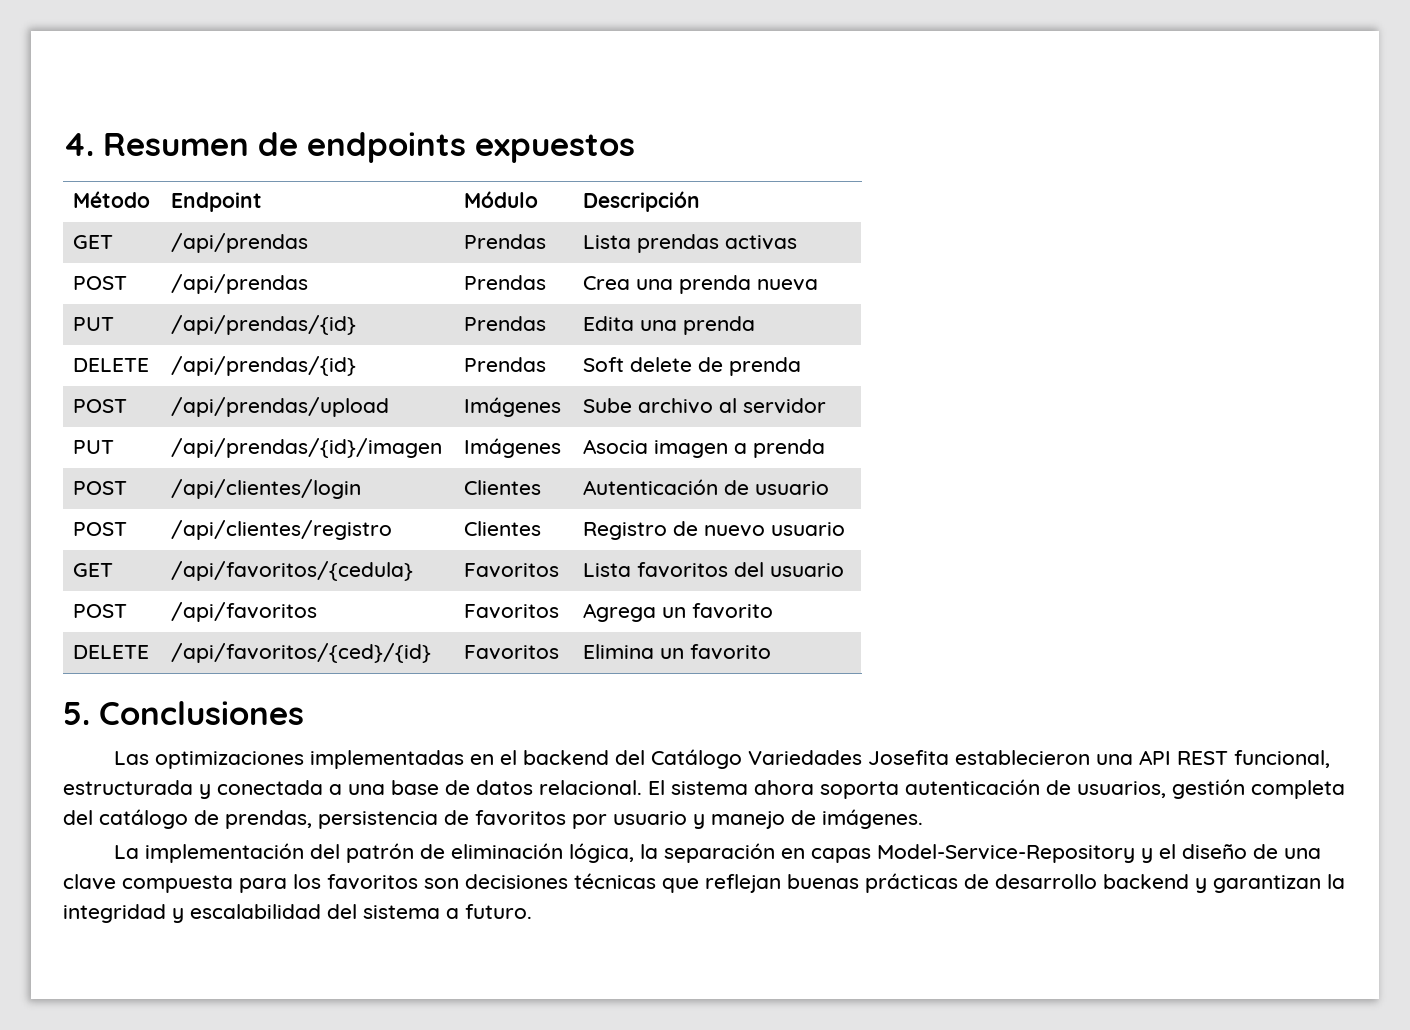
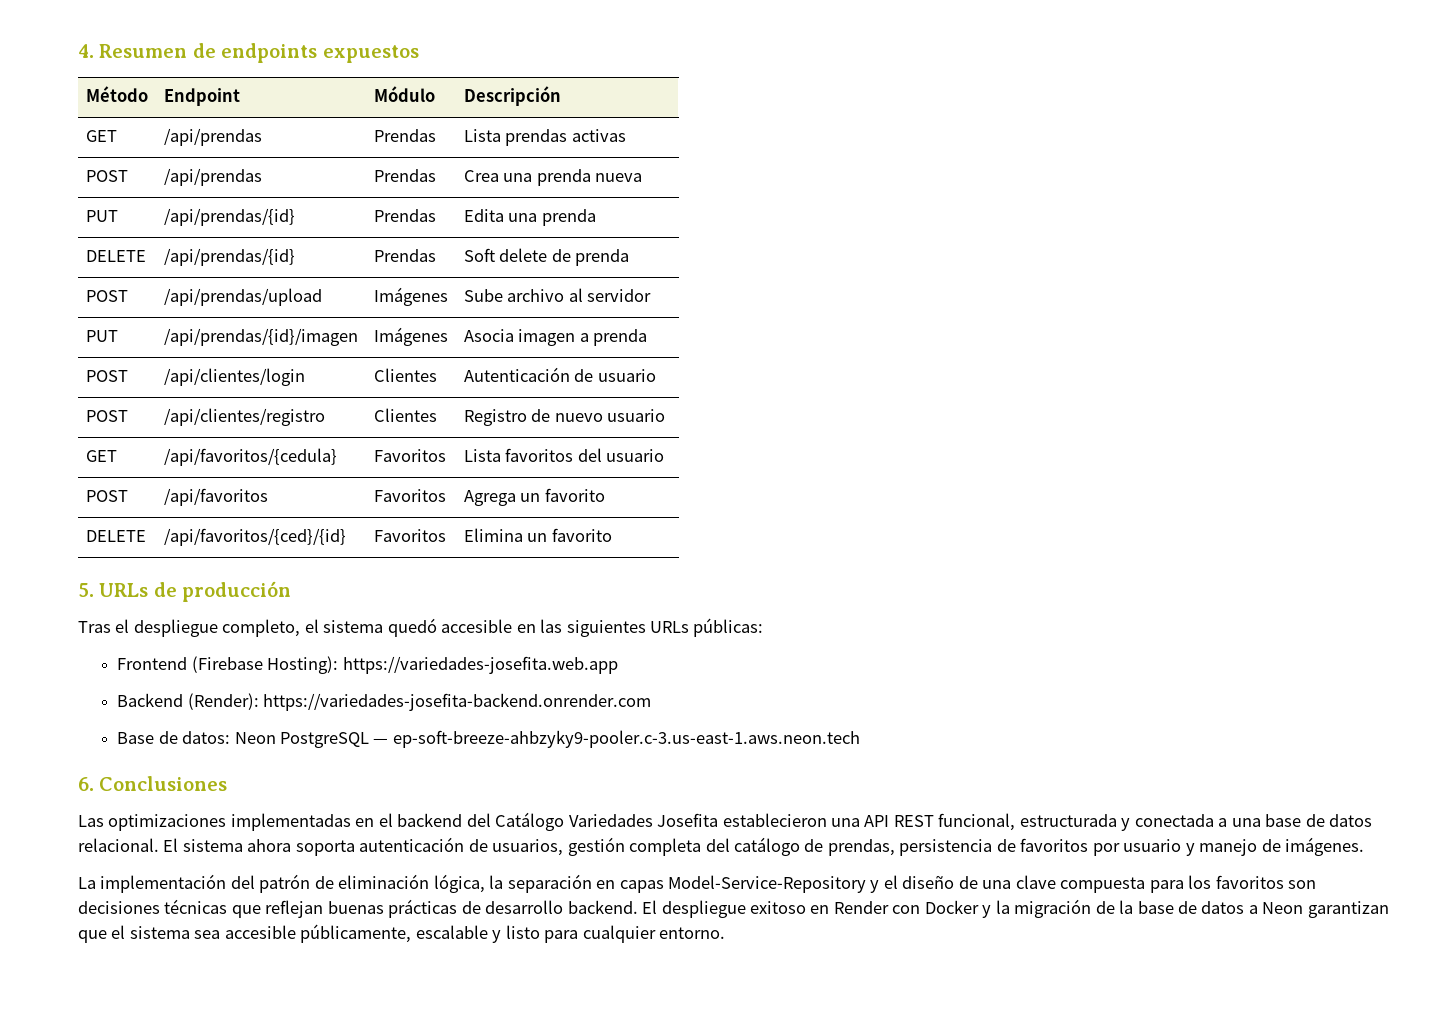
- 5. Conclusiones
+ 5. URLs de producción
+ Tras el despliegue completo, el sistema quedó accesible en las siguientes URLs públicas:
+ Frontend (Firebase Hosting): https://variedades-josefita.web.app
+ Backend (Render): https://variedades-josefita-backend.onrender.com
+ Base de datos: Neon PostgreSQL — ep-soft-breeze-ahbzyky9-pooler.c-3.us-east-1.aws.neon.tech
+ 6. Conclusiones
- La implementación del patrón de eliminación lógica, la separación en capas Model-Service-Repository y el diseño de una clave compuesta para los favoritos son decisiones técnicas que reflejan buenas prácticas de desarrollo backend y garantizan la integridad y escalabilidad del sistema a futuro.
+ La implementación del patrón de eliminación lógica, la separación en capas Model-Service-Repository y el diseño de una clave compuesta para los favoritos son decisiones técnicas que reflejan buenas prácticas de desarrollo backend. El despliegue exitoso en Render con Docker y la migración de la base de datos a Neon garantizan que el sistema sea accesible públicamente, escalable y listo para cualquier entorno.

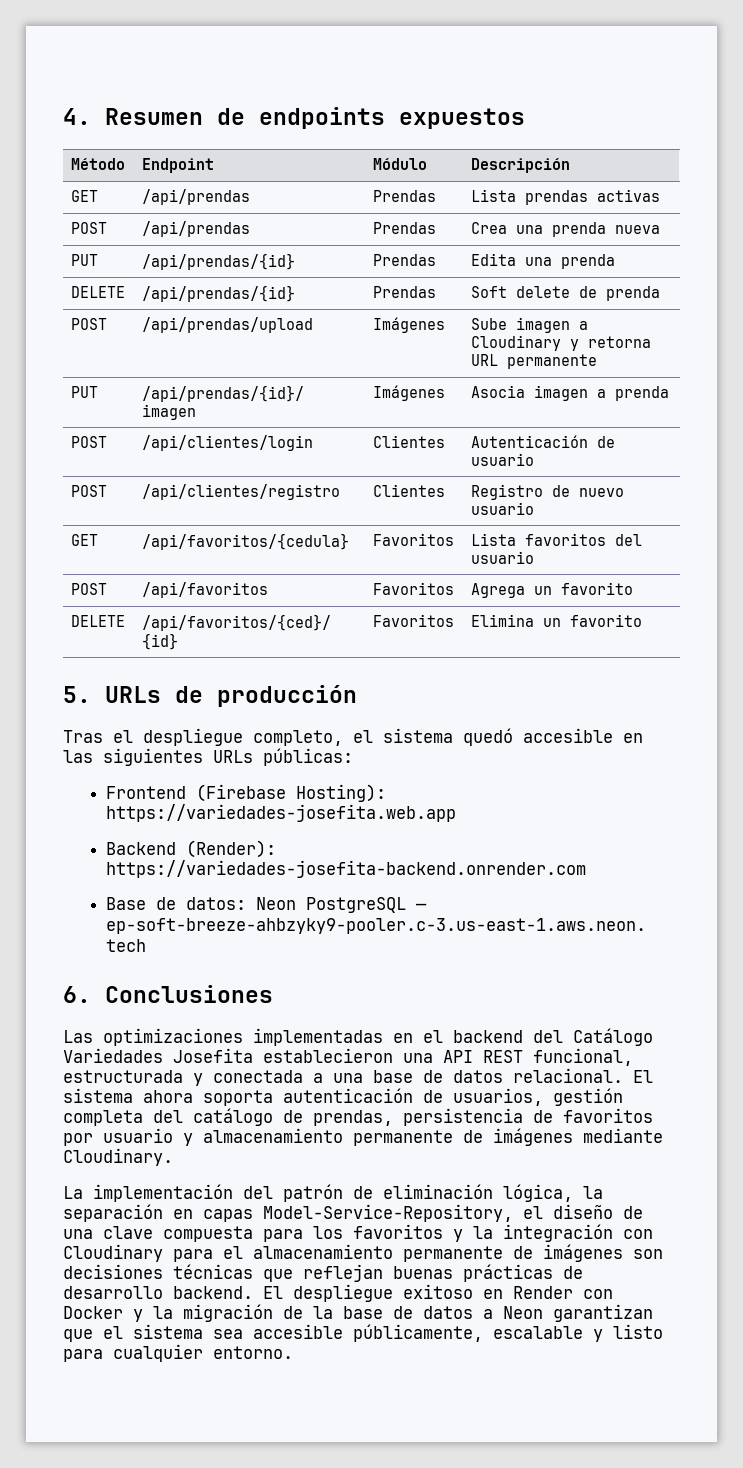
- POST | /api/prendas/upload | Imágenes | Sube archivo al servidor
+ POST | /api/prendas/upload | Imágenes | Sube imagen a Cloudinary y retorna URL permanente
- El sistema ahora soporta autenticación de usuarios, gestión completa del catálogo de prendas, persistencia de favoritos por usuario y manejo de imágenes.
+ El sistema ahora soporta autenticación de usuarios, gestión completa del catálogo de prendas, persistencia de favoritos por usuario y almacenamiento permanente de imágenes mediante Cloudinary.
- La implementación del patrón de eliminación lógica, la separación en capas Model-Service-Repository y el diseño de una clave compuesta para los favoritos son decisiones técnicas que reflejan buenas prácticas de desarrollo backend.
+ La implementación del patrón de eliminación lógica, la separación en capas Model-Service-Repository, el diseño de una clave compuesta para los favoritos y la integración con Cloudinary para el almacenamiento permanente de imágenes son decisiones técnicas que reflejan buenas prácticas de desarrollo backend.

